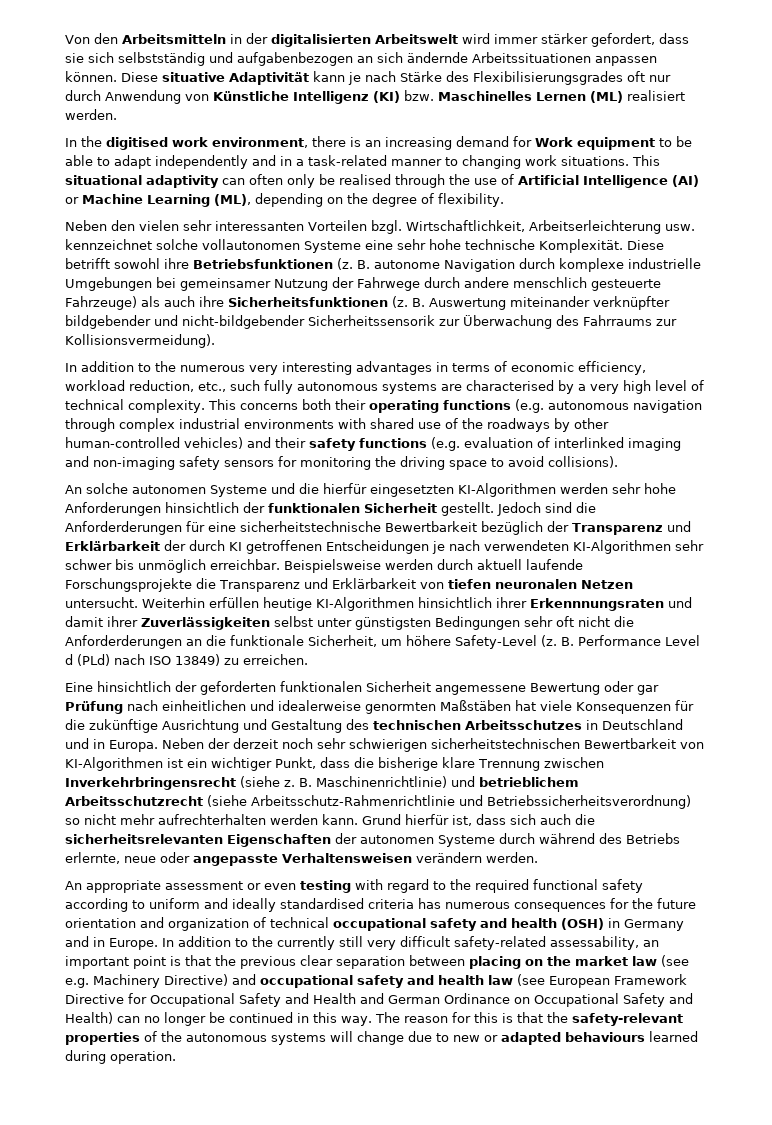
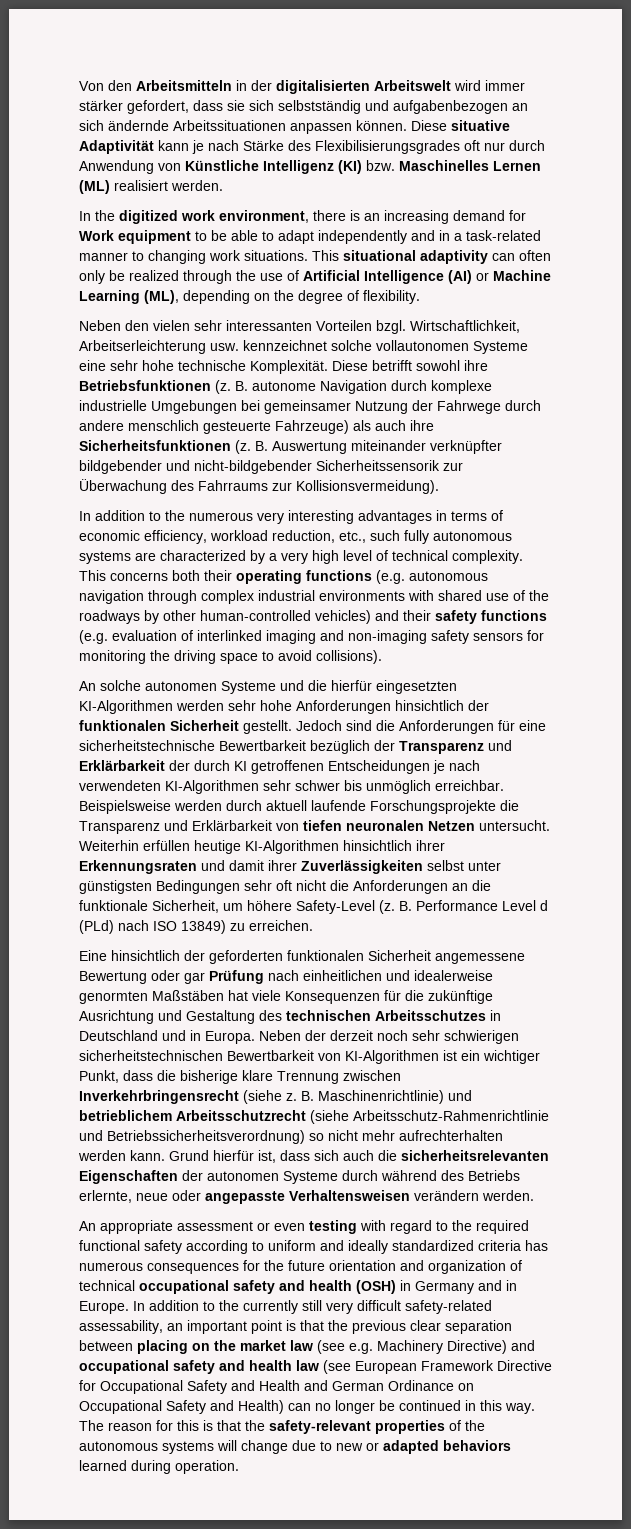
- In the digitised work environment, there is an increasing demand for Work equipment to be able to adapt independently and in a task-related manner to changing work situations.
+ In the digitized work environment, there is an increasing demand for Work equipment to be able to adapt independently and in a task-related manner to changing work situations.
- This situational adaptivity can often only be realised through the use of Artificial Intelligence (AI) or Machine Learning (ML), depending on the degree of flexibility.
+ This situational adaptivity can often only be realized through the use of Artificial Intelligence (AI) or Machine Learning (ML), depending on the degree of flexibility.
- In addition to the numerous very interesting advantages in terms of economic efficiency, workload reduction, etc., such fully autonomous systems are characterised by a very high level of technical complexity.
+ In addition to the numerous very interesting advantages in terms of economic efficiency, workload reduction, etc., such fully autonomous systems are characterized by a very high level of technical complexity.
- Jedoch sind die Anforderderungen für eine sicherheitstechnische Bewertbarkeit bezüglich der Transparenz und Erklärbarkeit der durch KI getroffenen Entscheidungen je nach verwendeten KI-Algorithmen sehr schwer bis unmöglich erreichbar.
+ Jedoch sind die Anforderungen für eine sicherheitstechnische Bewertbarkeit bezüglich der Transparenz und Erklärbarkeit der durch KI getroffenen Entscheidungen je nach verwendeten KI-Algorithmen sehr schwer bis unmöglich erreichbar.
- Weiterhin erfüllen heutige KI-Algorithmen hinsichtlich ihrer Erkennnungsraten und damit ihrer Zuverlässigkeiten selbst unter günstigsten Bedingungen sehr oft nicht die Anforderderungen an die funktionale Sicherheit, um höhere Safety-Level (z.
+ Weiterhin erfüllen heutige KI-Algorithmen hinsichtlich ihrer Erkennungsraten und damit ihrer Zuverlässigkeiten selbst unter günstigsten Bedingungen sehr oft nicht die Anforderungen an die funktionale Sicherheit, um höhere Safety-Level (z.
- An appropriate assessment or even testing with regard to the required functional safety according to uniform and ideally standardised criteria has numerous consequences for the future orientation and organization of technical occupational safety and health (OSH) in Germany and in Europe.
+ An appropriate assessment or even testing with regard to the required functional safety according to uniform and ideally standardized criteria has numerous consequences for the future orientation and organization of technical occupational safety and health (OSH) in Germany and in Europe.
- The reason for this is that the safety-relevant properties of the autonomous systems will change due to new or adapted behaviours learned during operation.
+ The reason for this is that the safety-relevant properties of the autonomous systems will change due to new or adapted behaviors learned during operation.

